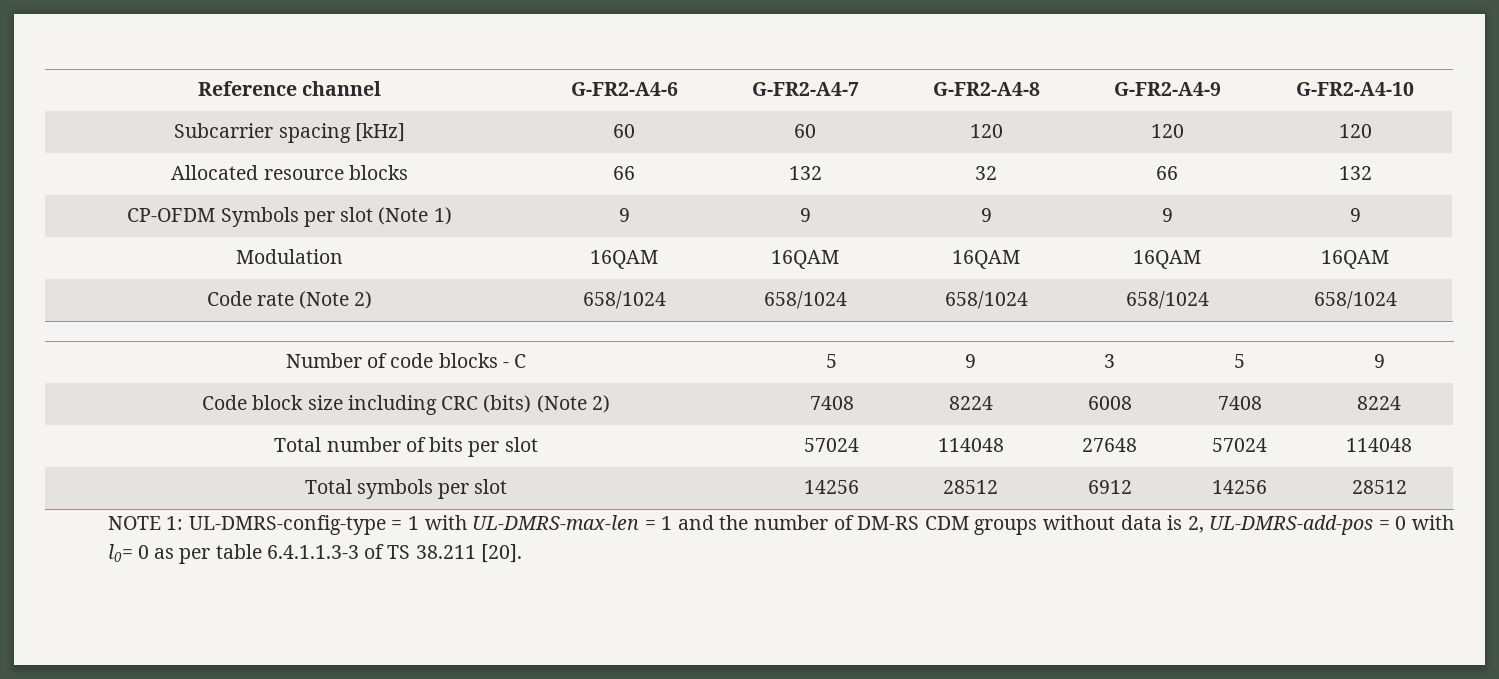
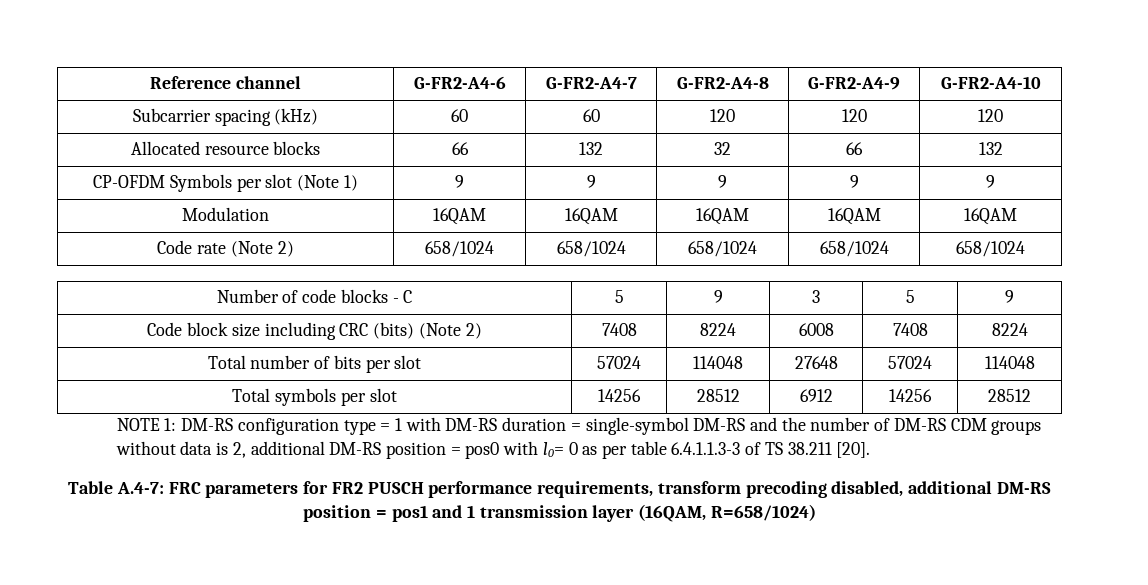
- Subcarrier spacing [kHz] | 60 | 60 | 120 | 120 | 120
+ Subcarrier spacing (kHz) | 60 | 60 | 120 | 120 | 120
- NOTE 1: UL-DMRS-config-type = 1 with UL-DMRS-max-len = 1 and the number of DM-RS CDM groups without data is 2, UL-DMRS-add-pos = 0 with l0= 0 as per table 6.4.1.1.3-3 of TS 38.211 [20].
+ NOTE 1: DM-RS configuration type = 1 with DM-RS duration = single-symbol DM-RS and the number of DM-RS CDM groups without data is 2, additional DM-RS position = pos0 with l0= 0 as per table 6.4.1.1.3-3 of TS 38.211 [20].
+ Table A.4-7: FRC parameters for FR2 PUSCH performance requirements, transform precoding disabled, additional DM-RS position = pos1 and 1 transmission layer (16QAM, R=658/1024)

